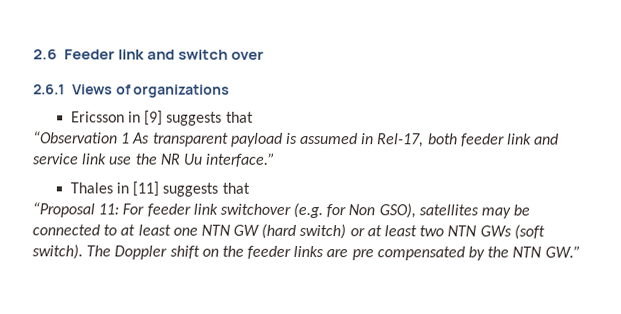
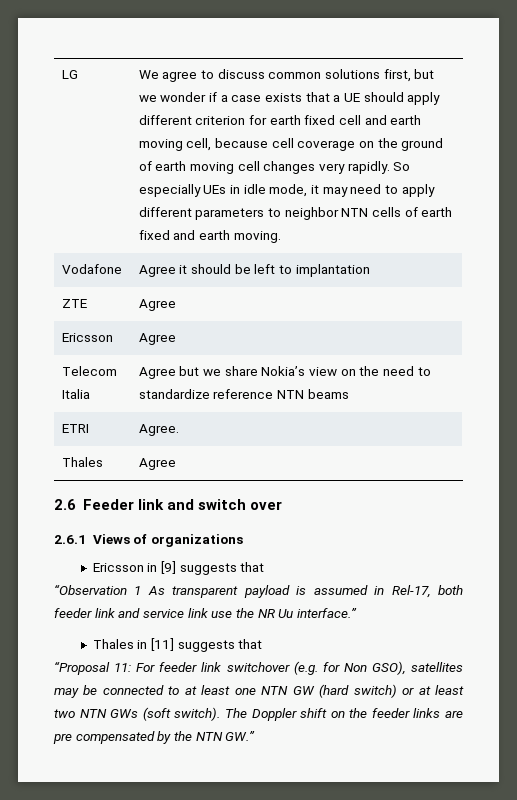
+ LG | We agree to discuss common solutions first, but we wonder if a case exists that a UE should apply different criterion for earth fixed cell and earth moving cell, because cell coverage on the ground of earth moving cell changes very rapidly. So especially UEs in idle mode, it may need to apply different parameters to neighbor NTN cells of earth fixed and earth moving.
+ Vodafone | Agree it should be left to implantation
+ ZTE | Agree
+ Ericsson | Agree
+ Telecom Italia | Agree but we share Nokia’s view on the need to standardize reference NTN beams
+ ETRI | Agree.
+ Thales | Agree

